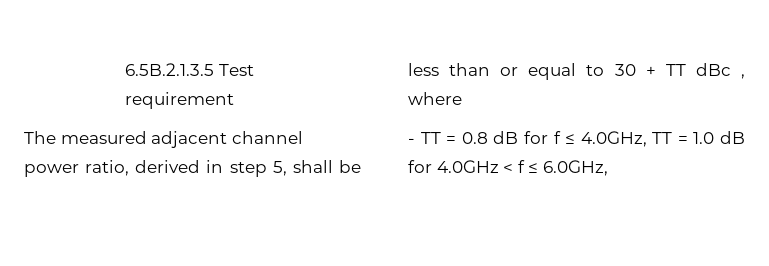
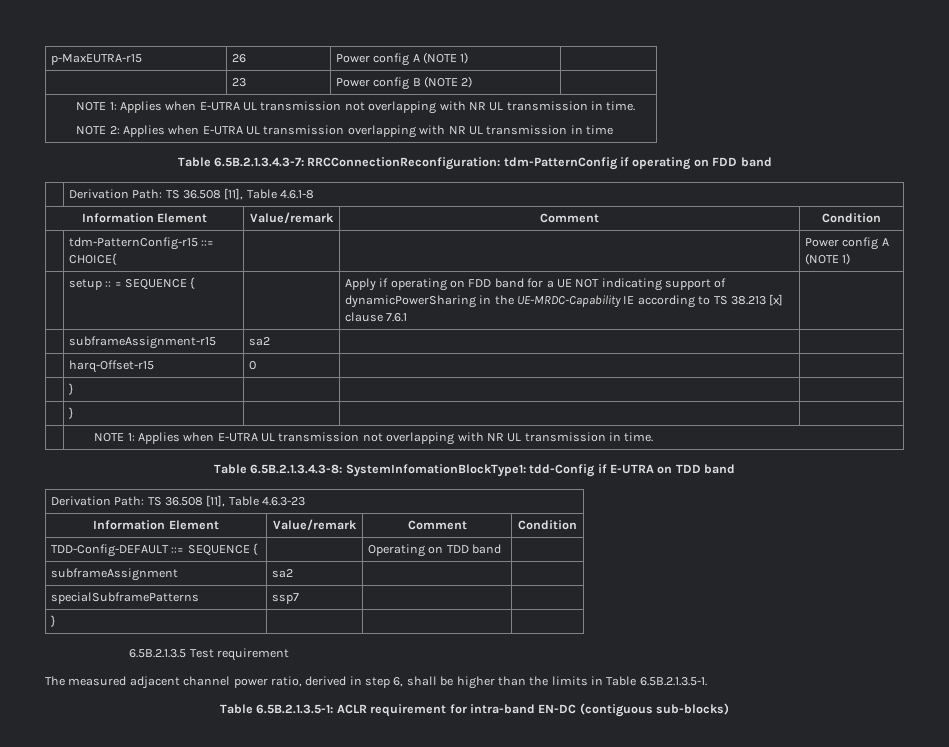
+ p-MaxEUTRA-r15 | 26 | Power config A (NOTE 1) |
+ | 23 | Power config B (NOTE 2) |
+ NOTE 1: Applies when E-UTRA UL transmission not overlapping with NR UL transmission in time.
+ NOTE 2: Applies when E-UTRA UL transmission overlapping with NR UL transmission in time
+ Table 6.5B.2.1.3.4.3-7: RRCConnectionReconfiguration: tdm-PatternConfig if operating on FDD band
+ | Derivation Path: TS 36.508 [11], Table 4.6.1-8
+ Information Element | Value/remark | Comment | Condition
+ | tdm-PatternConfig-r15 ::= CHOICE{ | | | Power config A (NOTE 1)
+ | setup :: = SEQUENCE { | | Apply if operating on FDD band for a UE NOT indicating support of dynamicPowerSharing in the UE-MRDC-Capability IE according to TS 38.213 [x] clause 7.6.1 |
+ | subframeAssignment-r15 | sa2 | |
+ | harq-Offset-r15 | 0 | |
+ | } | | |
+ | } | | |
+ | NOTE 1: Applies when E-UTRA UL transmission not overlapping with NR UL transmission in time.
+ Table 6.5B.2.1.3.4.3-8: SystemInfomationBlockType1: tdd-Config if E-UTRA on TDD band
+ Derivation Path: TS 36.508 [11], Table 4.6.3-23
+ Information Element | Value/remark | Comment | Condition
+ TDD-Config-DEFAULT ::= SEQUENCE { | | Operating on TDD band |
+ subframeAssignment | sa2 | |
+ specialSubframePatterns | ssp7 | |
+ } | | |
- The measured adjacent channel power ratio, derived in step 5, shall be less than or equal to 30 + TT dBc , where
- - TT = 0.8 dB for f ≤ 4.0GHz, TT = 1.0 dB for 4.0GHz < f ≤ 6.0GHz,
+ The measured adjacent channel power ratio, derived in step 6, shall be higher than the limits in Table 6.5B.2.1.3.5-1.
+ Table 6.5B.2.1.3.5-1: ACLR requirement for intra-band EN-DC (contiguous sub-blocks)

